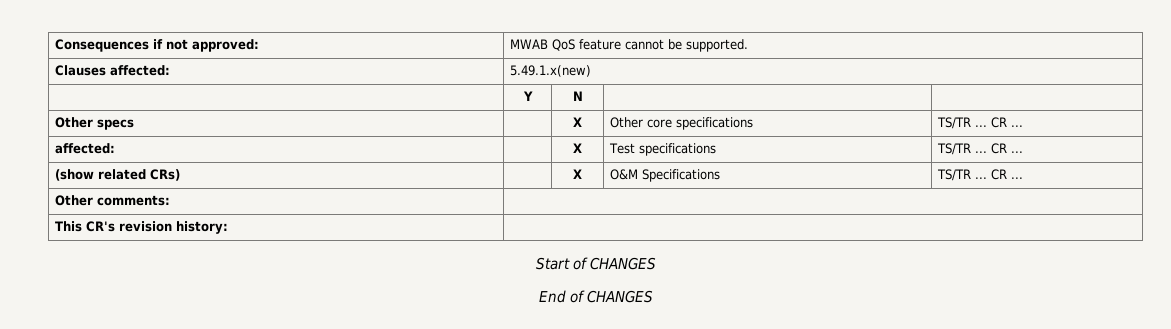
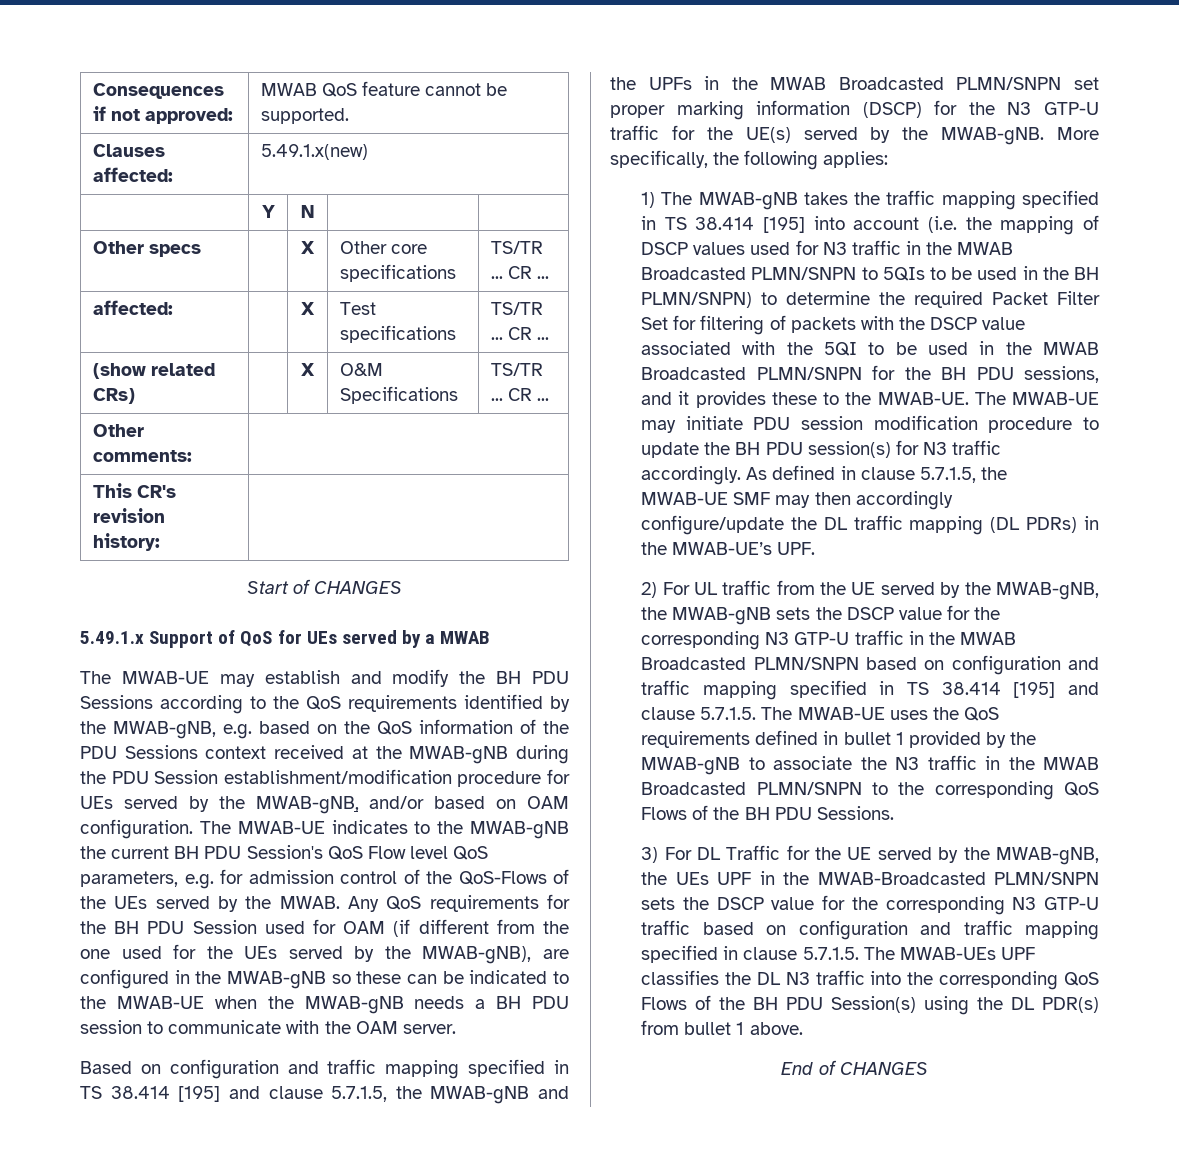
+ 5.49.1.x Support of QoS for UEs served by a MWAB
+ The MWAB-UE may establish and modify the BH PDU Sessions according to the QoS requirements identified by the MWAB-gNB, e.g. based on the QoS information of the PDU Sessions context received at the MWAB-gNB during the PDU Session establishment/modification procedure for UEs served by the MWAB-gNB, and/or based on OAM configuration. The MWAB-UE indicates to the MWAB-gNB the current BH PDU Session's QoS Flow level QoS parameters, e.g. for admission control of the QoS-Flows of the UEs served by the MWAB. Any QoS requirements for the BH PDU Session used for OAM (if different from the one used for the UEs served by the MWAB-gNB), are configured in the MWAB-gNB so these can be indicated to the MWAB-UE when the MWAB-gNB needs a BH PDU session to communicate with the OAM server.
+ Based on configuration and traffic mapping specified in TS 38.414 [195] and clause 5.7.1.5, the MWAB-gNB and the UPFs in the MWAB Broadcasted PLMN/SNPN set proper marking information (DSCP) for the N3 GTP-U traffic for the UE(s) served by the MWAB-gNB. More specifically, the following applies:
+ 1) The MWAB-gNB takes the traffic mapping specified in TS 38.414 [195] into account (i.e. the mapping of DSCP values used for N3 traffic in the MWAB Broadcasted PLMN/SNPN to 5QIs to be used in the BH PLMN/SNPN) to determine the required Packet Filter Set for filtering of packets with the DSCP value associated with the 5QI to be used in the MWAB Broadcasted PLMN/SNPN for the BH PDU sessions, and it provides these to the MWAB-UE. The MWAB-UE may initiate PDU session modification procedure to update the BH PDU session(s) for N3 traffic accordingly. As defined in clause 5.7.1.5, the MWAB-UE SMF may then accordingly configure/update the DL traffic mapping (DL PDRs) in the MWAB-UE’s UPF.
+ 2) For UL traffic from the UE served by the MWAB-gNB, the MWAB-gNB sets the DSCP value for the corresponding N3 GTP-U traffic in the MWAB Broadcasted PLMN/SNPN based on configuration and traffic mapping specified in TS 38.414 [195] and clause 5.7.1.5. The MWAB-UE uses the QoS requirements defined in bullet 1 provided by the MWAB-gNB to associate the N3 traffic in the MWAB Broadcasted PLMN/SNPN to the corresponding QoS Flows of the BH PDU Sessions.
+ 3) For DL Traffic for the UE served by the MWAB-gNB, the UEs UPF in the MWAB-Broadcasted PLMN/SNPN sets the DSCP value for the corresponding N3 GTP-U traffic based on configuration and traffic mapping specified in clause 5.7.1.5. The MWAB-UEs UPF classifies the DL N3 traffic into the corresponding QoS Flows of the BH PDU Session(s) using the DL PDR(s) from bullet 1 above.

